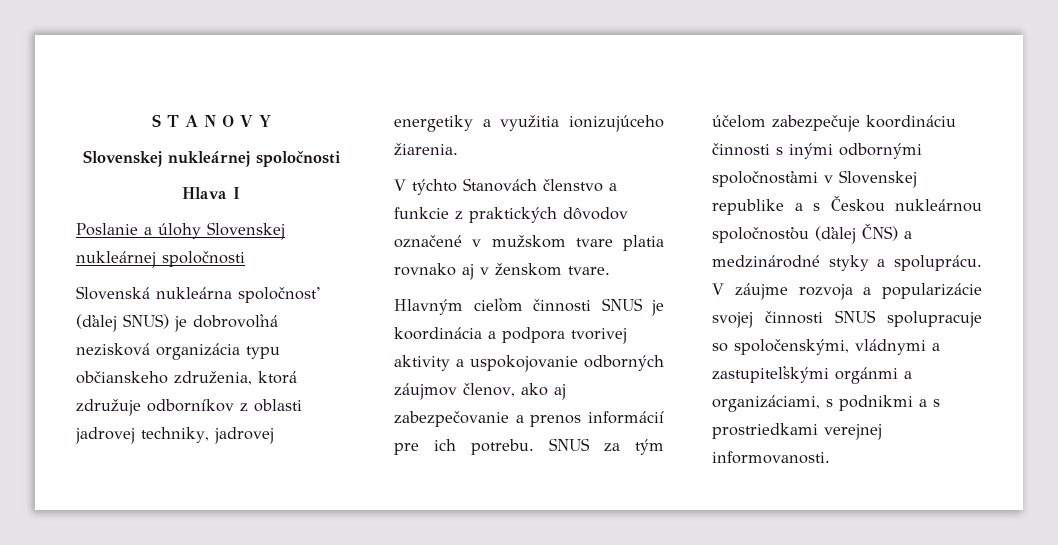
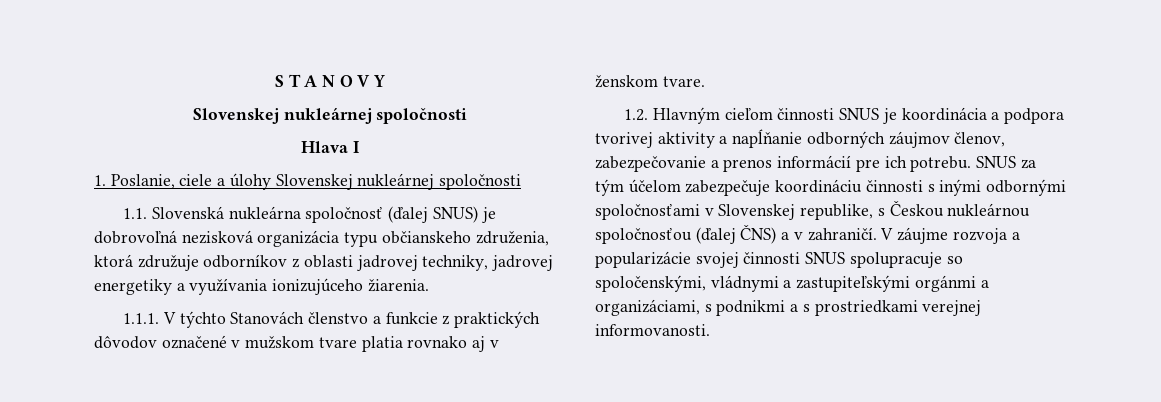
- Poslanie a úlohy Slovenskej nukleárnej spoločnosti
+ 1. Poslanie, ciele a úlohy Slovenskej nukleárnej spoločnosti
- Slovenská nukleárna spoločnosť (ďalej SNUS) je dobrovoľná nezisková organizácia typu občianskeho združenia, ktorá združuje odborníkov z oblasti jadrovej techniky, jadrovej energetiky a využitia ionizujúceho žiarenia.
+ 1.1. Slovenská nukleárna spoločnosť (ďalej SNUS) je dobrovoľná nezisková organizácia typu občianskeho združenia, ktorá združuje odborníkov z oblasti jadrovej techniky, jadrovej energetiky a využívania ionizujúceho žiarenia.
- V týchto Stanovách členstvo a funkcie z praktických dôvodov označené v mužskom tvare platia rovnako aj v ženskom tvare.
+ 1.1.1. V týchto Stanovách členstvo a funkcie z praktických dôvodov označené v mužskom tvare platia rovnako aj v ženskom tvare.
- Hlavným cieľom činnosti SNUS je koordinácia a podpora tvorivej aktivity a uspokojovanie odborných záujmov členov, ako aj zabezpečovanie a prenos informácií pre ich potrebu.
+ 1.2. Hlavným cieľom činnosti SNUS je koordinácia a podpora tvorivej aktivity a napĺňanie odborných záujmov členov, zabezpečovanie a prenos informácií pre ich potrebu.
- SNUS za tým účelom zabezpečuje koordináciu činnosti s inými odbornými spoločnosťami v Slovenskej republike a s Českou nukleárnou spoločnosťou (ďalej ČNS) a medzinárodné styky a spoluprácu.
+ SNUS za tým účelom zabezpečuje koordináciu činnosti s inými odbornými spoločnosťami v Slovenskej republike, s Českou nukleárnou spoločnosťou (ďalej ČNS) a v zahraničí.

